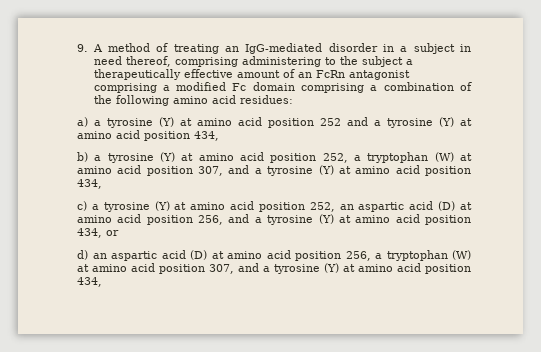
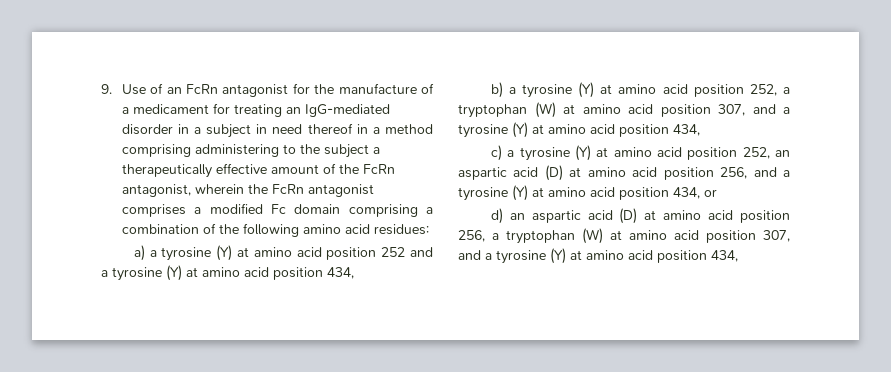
- 9. A method of treating an IgG-mediated disorder in a subject in need thereof, comprising administering to the subject a therapeutically effective amount of an FcRn antagonist comprising a modified Fc domain comprising a combination of the following amino acid residues:
+ 9. Use of an FcRn antagonist for the manufacture of a medicament for treating an IgG-mediated disorder in a subject in need thereof in a method comprising administering to the subject a therapeutically effective amount of the FcRn antagonist, wherein the FcRn antagonist comprises a modified Fc domain comprising a combination of the following amino acid residues:

